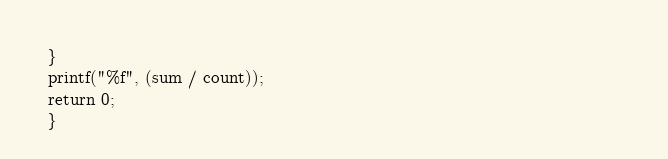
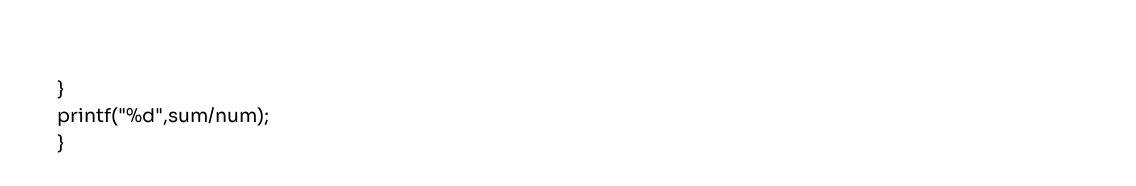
- printf("%f", (sum / count));
- return 0;
+ printf("%d",sum/num);

